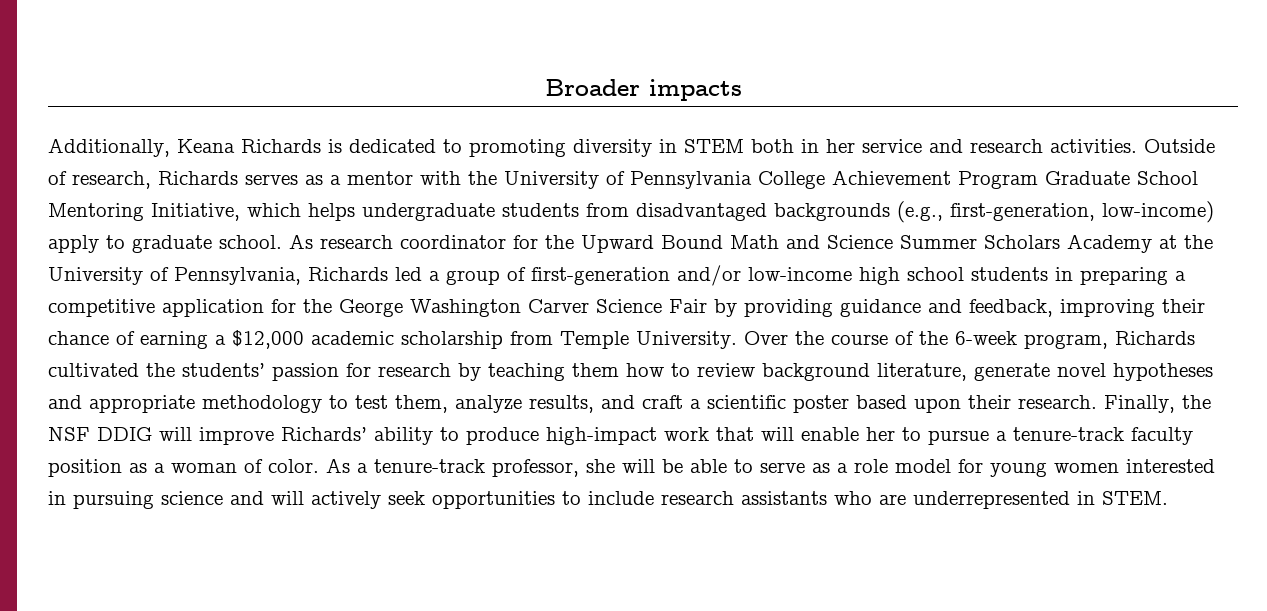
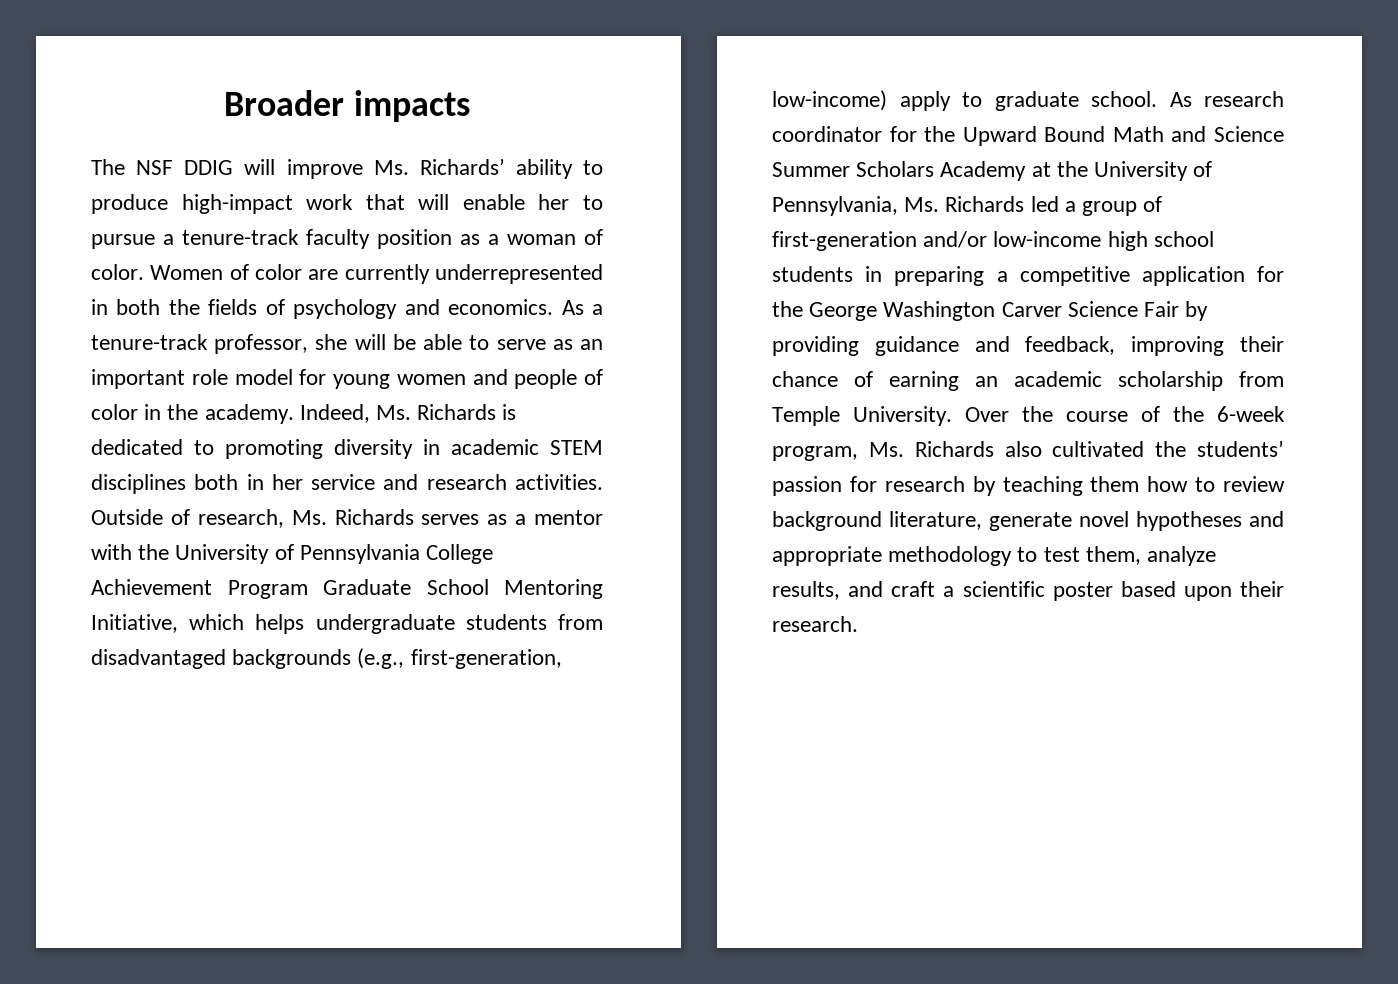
- Additionally, Keana Richards is dedicated to promoting diversity in STEM both in her service and research activities.
+ The NSF DDIG will improve Ms. Richards’ ability to produce high-impact work that will enable her to pursue a tenure-track faculty position as a woman of color. Women of color are currently underrepresented in both the fields of psychology and economics. As a tenure-track professor, she will be able to serve as an important role model for young women and people of color in the academy. Indeed, Ms. Richards is dedicated to promoting diversity in academic STEM disciplines both in her service and research activities.
- Outside of research, Richards serves as a mentor with the University of Pennsylvania College Achievement Program Graduate School Mentoring Initiative, which helps undergraduate students from disadvantaged backgrounds (e.g., first-generation, low-income) apply to graduate school.
+ Outside of research, Ms. Richards serves as a mentor with the University of Pennsylvania College Achievement Program Graduate School Mentoring Initiative, which helps undergraduate students from disadvantaged backgrounds (e.g., first-generation, low-income) apply to graduate school.
- As research coordinator for the Upward Bound Math and Science Summer Scholars Academy at the University of Pennsylvania, Richards led a group of first-generation and/or low-income high school students in preparing a competitive application for the George Washington Carver Science Fair by providing guidance and feedback, improving their chance of earning a $12,000 academic scholarship from Temple University.
+ As research coordinator for the Upward Bound Math and Science Summer Scholars Academy at the University of Pennsylvania, Ms. Richards led a group of first-generation and/or low-income high school students in preparing a competitive application for the George Washington Carver Science Fair by providing guidance and feedback, improving their chance of earning an academic scholarship from Temple University.
- Over the course of the 6-week program, Richards cultivated the students’ passion for research by teaching them how to review background literature, generate novel hypotheses and appropriate methodology to test them, analyze results, and craft a scientific poster based upon their research. Finally, the NSF DDIG will improve Richards’ ability to produce high-impact work that will enable her to pursue a tenure-track faculty position as a woman of color. As a tenure-track professor, she will be able to serve as a role model for young women interested in pursuing science and will actively seek opportunities to include research assistants who are underrepresented in STEM.
+ Over the course of the 6-week program, Ms. Richards also cultivated the students’ passion for research by teaching them how to review background literature, generate novel hypotheses and appropriate methodology to test them, analyze results, and craft a scientific poster based upon their research.

